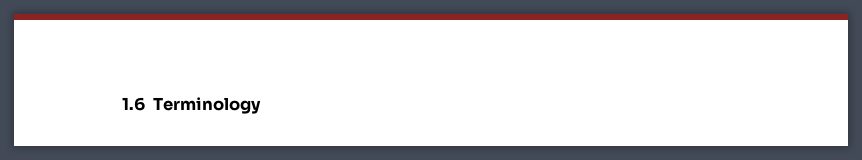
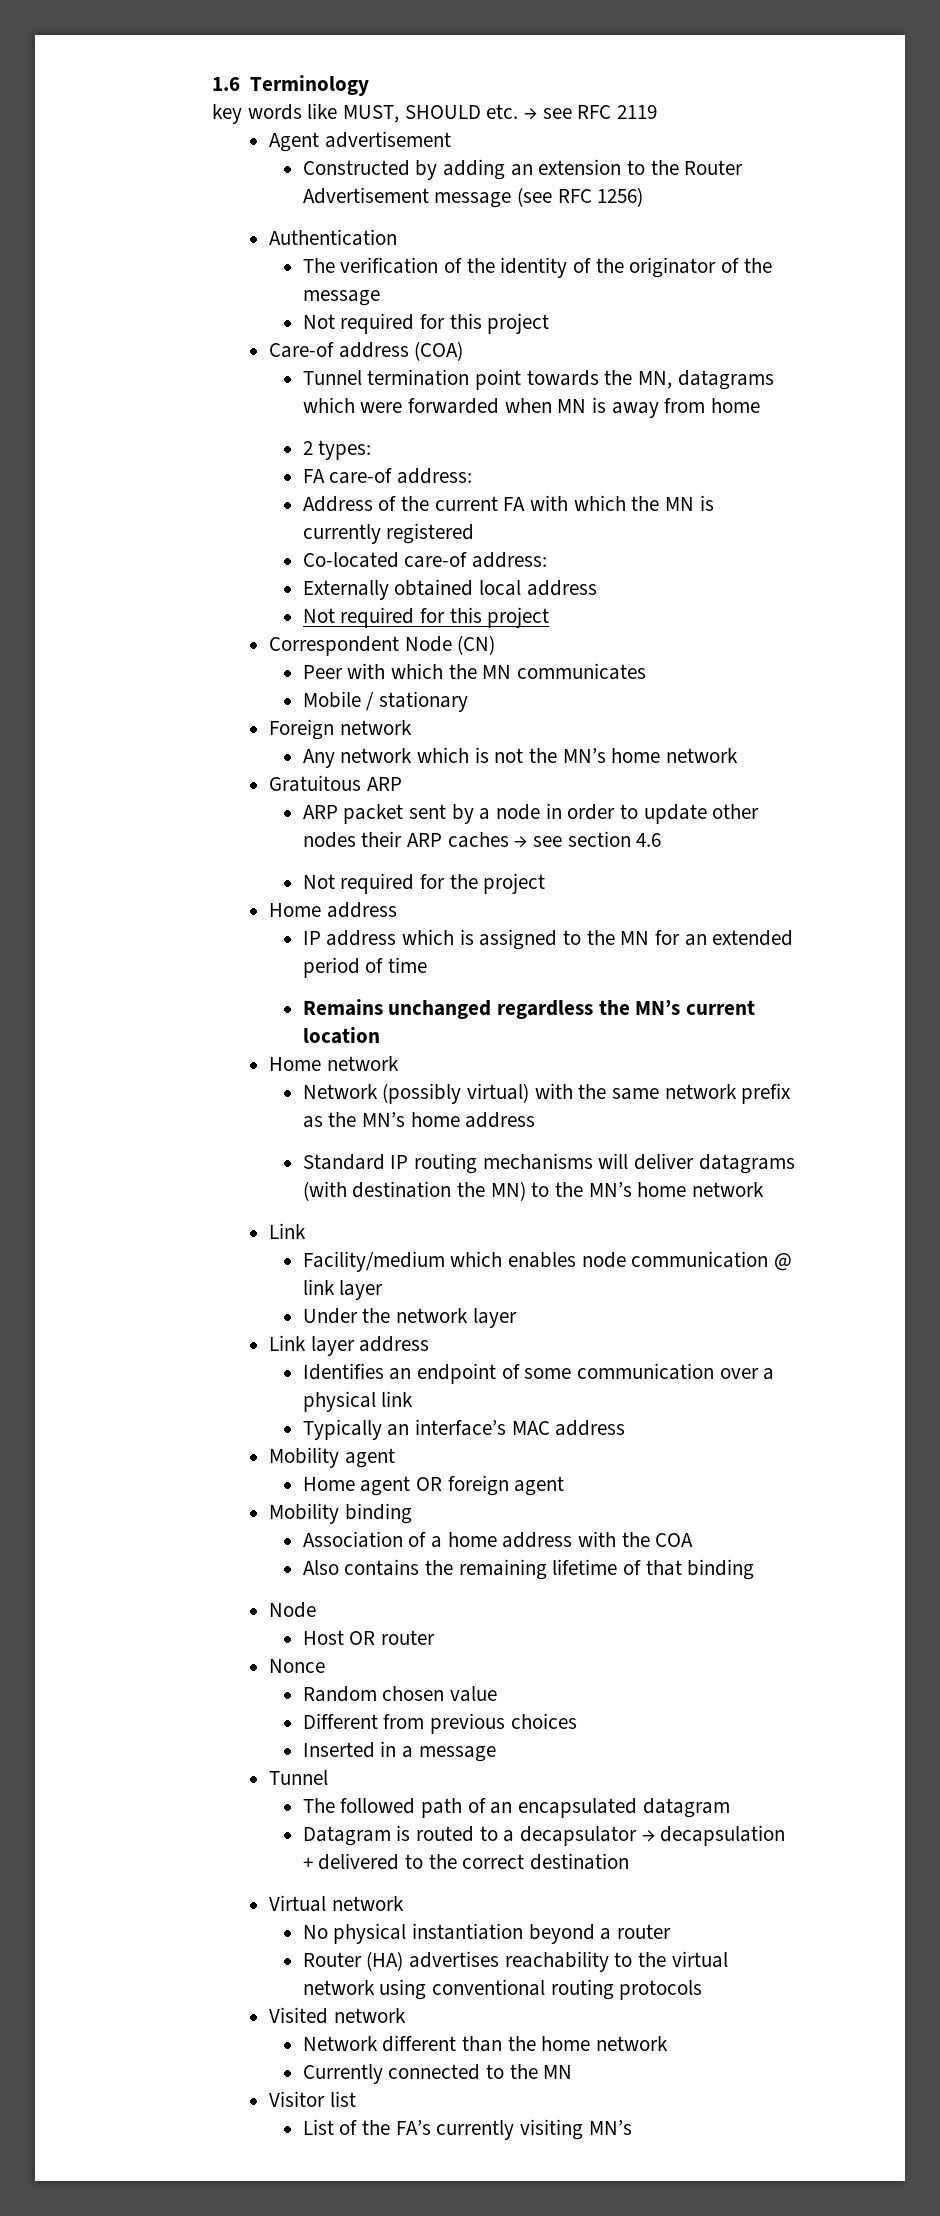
+ key words like MUST, SHOULD etc. → see RFC 2119
+ Agent advertisement
+ Constructed by adding an extension to the Router Advertisement message (see RFC 1256)
+ Authentication
+ The verification of the identity of the originator of the message
+ Not required for this project
+ Care-of address (COA)
+ Tunnel termination point towards the MN, datagrams which were forwarded when MN is away from home
+ 2 types:
+ FA care-of address:
+ Address of the current FA with which the MN is currently registered
+ Co-located care-of address:
+ Externally obtained local address
+ Not required for this project
+ Correspondent Node (CN)
+ Peer with which the MN communicates
+ Mobile / stationary
+ Foreign network
+ Any network which is not the MN’s home network
+ Gratuitous ARP
+ ARP packet sent by a node in order to update other nodes their ARP caches → see section 4.6
+ Not required for the project
+ Home address
+ IP address which is assigned to the MN for an extended period of time
+ Remains unchanged regardless the MN’s current location
+ Home network
+ Network (possibly virtual) with the same network prefix as the MN’s home address
+ Standard IP routing mechanisms will deliver datagrams (with destination the MN) to the MN’s home network
+ Link
+ Facility/medium which enables node communication @ link layer
+ Under the network layer
+ Link layer address
+ Identifies an endpoint of some communication over a physical link
+ Typically an interface’s MAC address
+ Mobility agent
+ Home agent OR foreign agent
+ Mobility binding
+ Association of a home address with the COA
+ Also contains the remaining lifetime of that binding
+ Node
+ Host OR router
+ Nonce
+ Random chosen value
+ Different from previous choices
+ Inserted in a message
+ Tunnel
+ The followed path of an encapsulated datagram
+ Datagram is routed to a decapsulator → decapsulation + delivered to the correct destination
+ Virtual network
+ No physical instantiation beyond a router
+ Router (HA) advertises reachability to the virtual network using conventional routing protocols
+ Visited network
+ Network different than the home network
+ Currently connected to the MN
+ Visitor list
+ List of the FA’s currently visiting MN’s

